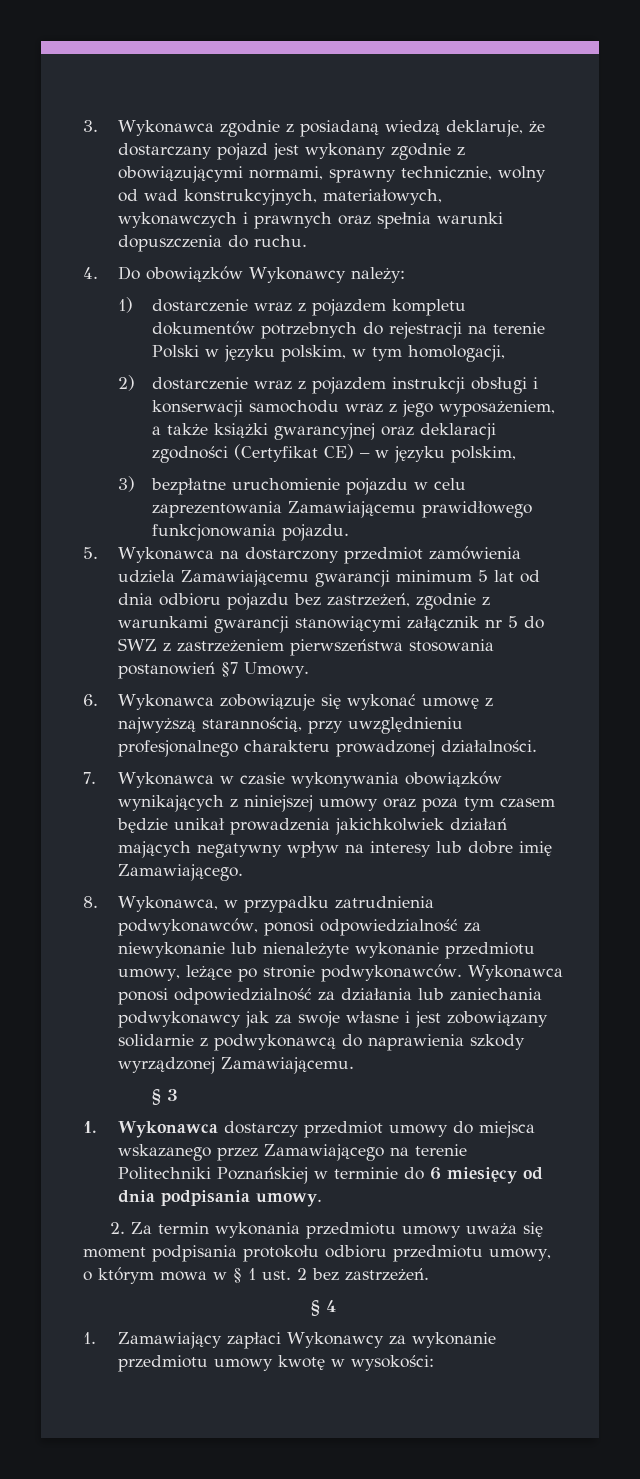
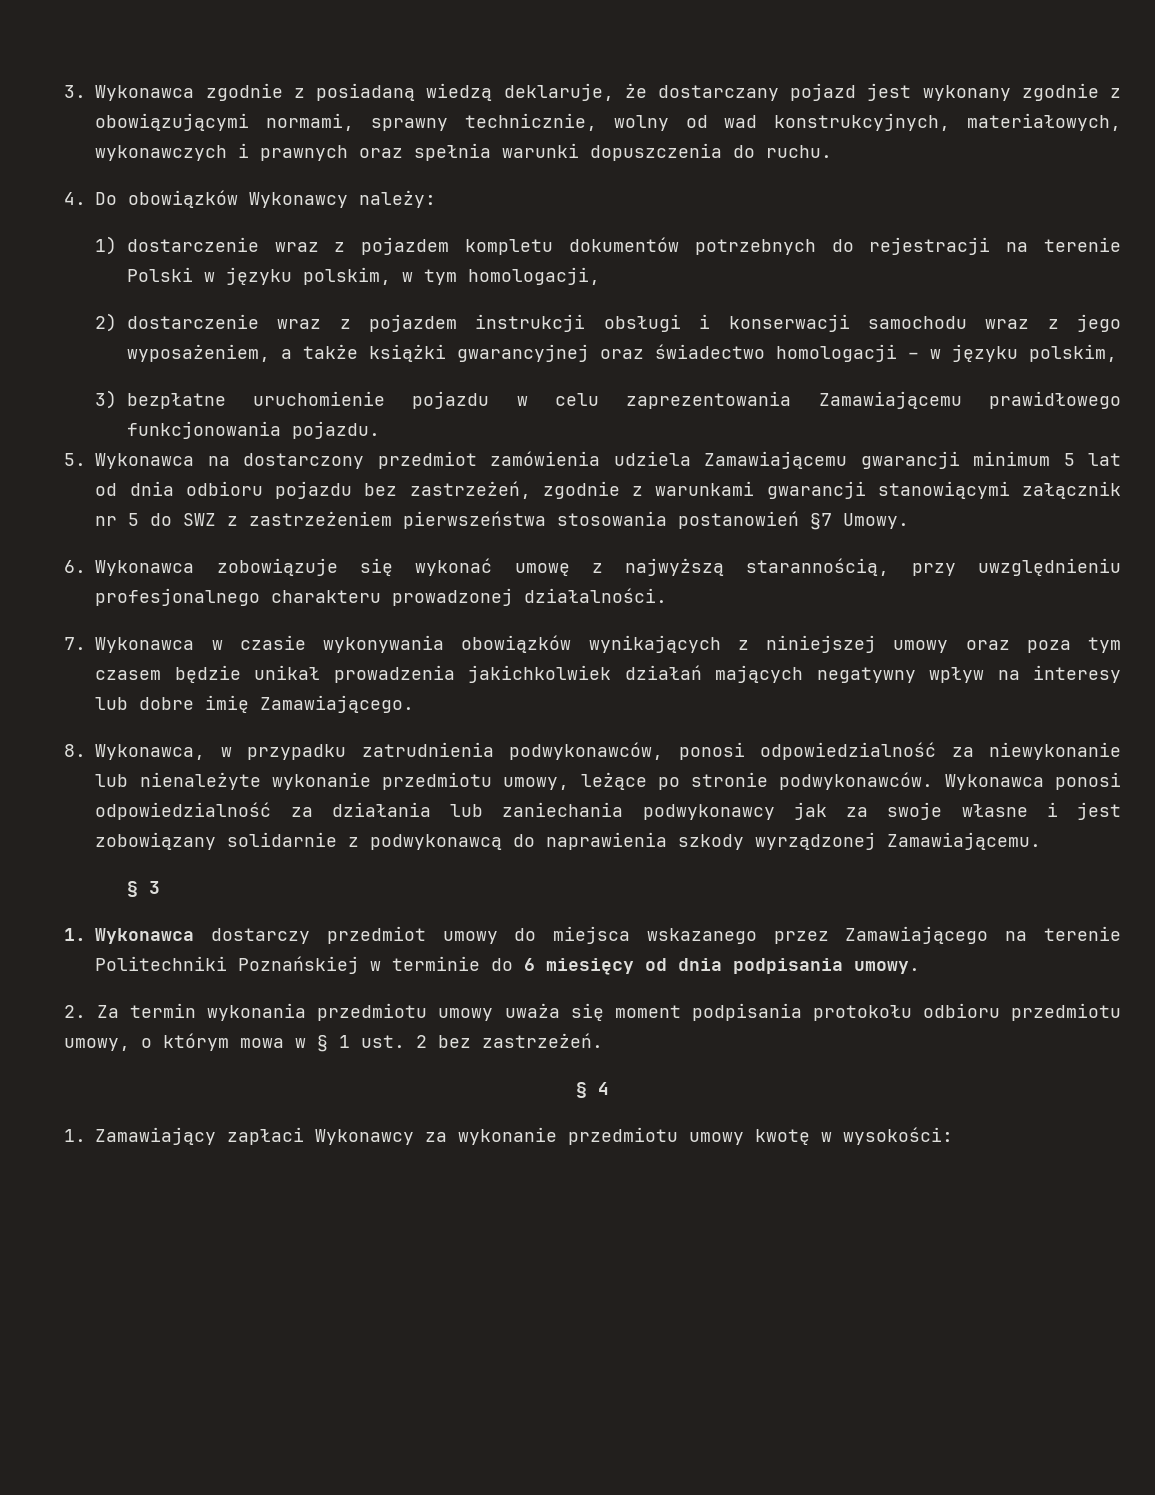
- 2) dostarczenie wraz z pojazdem instrukcji obsługi i konserwacji samochodu wraz z jego wyposażeniem, a także książki gwarancyjnej oraz deklaracji zgodności (Certyfikat CE) – w języku polskim,
+ 2) dostarczenie wraz z pojazdem instrukcji obsługi i konserwacji samochodu wraz z jego wyposażeniem, a także książki gwarancyjnej oraz świadectwo homologacji – w języku polskim,

